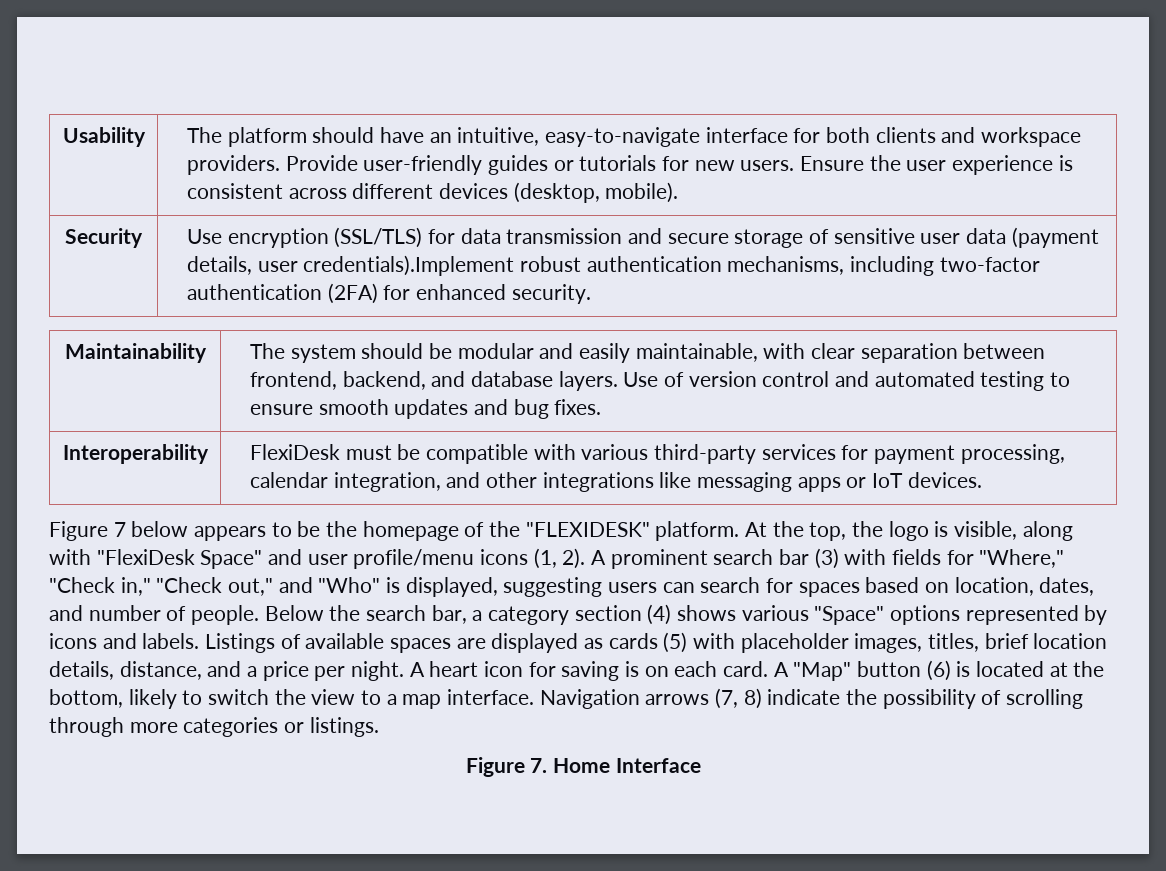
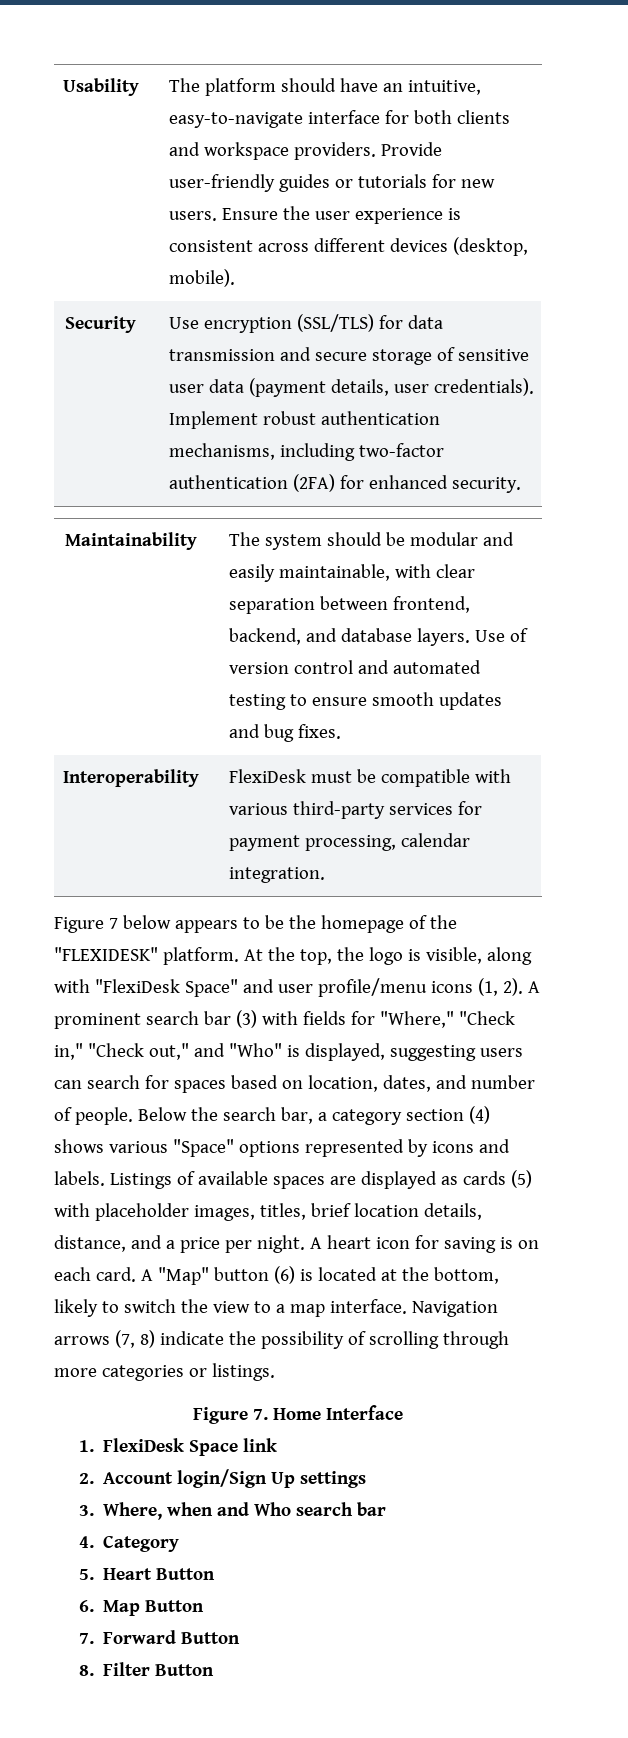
- Security | Use encryption (SSL/TLS) for data transmission and secure storage of sensitive user data (payment details, user credentials).Implement robust authentication mechanisms, including two-factor authentication (2FA) for enhanced security.
+ Security | Use encryption (SSL/TLS) for data transmission and secure storage of sensitive user data (payment details, user credentials). Implement robust authentication mechanisms, including two-factor authentication (2FA) for enhanced security.
- Interoperability | FlexiDesk must be compatible with various third-party services for payment processing, calendar integration, and other integrations like messaging apps or IoT devices.
+ Interoperability | FlexiDesk must be compatible with various third-party services for payment processing, calendar integration.
+ 1. FlexiDesk Space link
+ 2. Account login/Sign Up settings
+ 3. Where, when and Who search bar
+ 4. Category
+ 5. Heart Button
+ 6. Map Button
+ 7. Forward Button
+ 8. Filter Button

